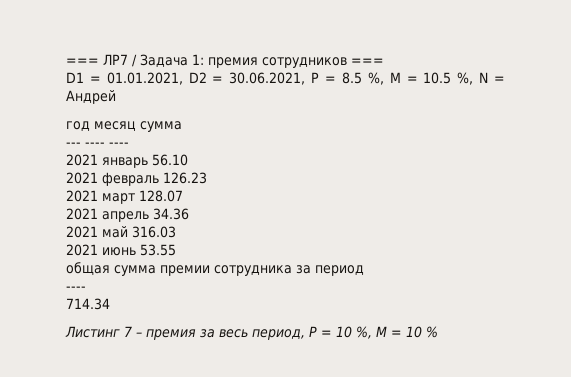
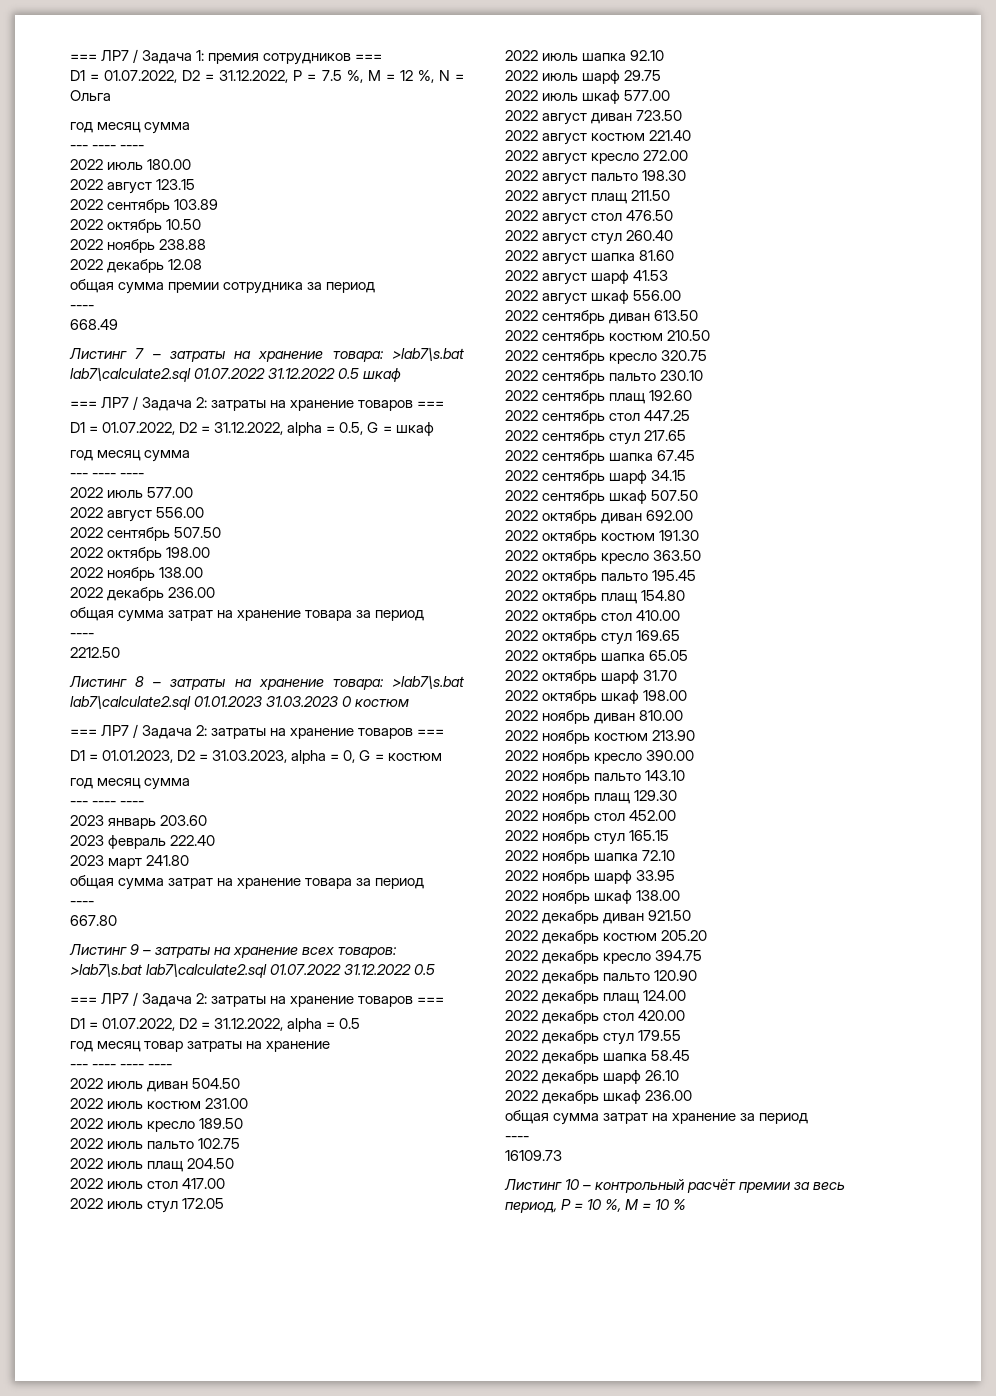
- D1 = 01.01.2021, D2 = 30.06.2021, P = 8.5 %, M = 10.5 %, N = Андрей
+ D1 = 01.07.2022, D2 = 31.12.2022, P = 7.5 %, M = 12 %, N = Ольга
  год месяц сумма
  --- ---- ----
- 2021 январь 56.10
- 2021 февраль 126.23
- 2021 март 128.07
- 2021 апрель 34.36
- 2021 май 316.03
- 2021 июнь 53.55
+ 2022 июль 180.00
+ 2022 август 123.15
+ 2022 сентябрь 103.89
+ 2022 октябрь 10.50
+ 2022 ноябрь 238.88
+ 2022 декабрь 12.08
- 714.34
+ 668.49
- Листинг 7 – премия за весь период, P = 10 %, M = 10 %
+ Листинг 7 – затраты на хранение товара: >lab7\s.bat lab7\calculate2.sql 01.07.2022 31.12.2022 0.5 шкаф
+ === ЛР7 / Задача 2: затраты на хранение товаров ===
+ D1 = 01.07.2022, D2 = 31.12.2022, alpha = 0.5, G = шкаф
+ год месяц сумма
+ --- ---- ----
+ 2022 июль 577.00
+ 2022 август 556.00
+ 2022 сентябрь 507.50
+ 2022 октябрь 198.00
+ 2022 ноябрь 138.00
+ 2022 декабрь 236.00
+ общая сумма затрат на хранение товара за период
+ ----
+ 2212.50
+ Листинг 8 – затраты на хранение товара: >lab7\s.bat lab7\calculate2.sql 01.01.2023 31.03.2023 0 костюм
+ === ЛР7 / Задача 2: затраты на хранение товаров ===
+ D1 = 01.01.2023, D2 = 31.03.2023, alpha = 0, G = костюм
+ год месяц сумма
+ --- ---- ----
+ 2023 январь 203.60
+ 2023 февраль 222.40
+ 2023 март 241.80
+ общая сумма затрат на хранение товара за период
+ ----
+ 667.80
+ Листинг 9 – затраты на хранение всех товаров: >lab7\s.bat lab7\calculate2.sql 01.07.2022 31.12.2022 0.5
+ === ЛР7 / Задача 2: затраты на хранение товаров ===
+ D1 = 01.07.2022, D2 = 31.12.2022, alpha = 0.5
+ год месяц товар затраты на хранение
+ --- ---- ---- ----
+ 2022 июль диван 504.50
+ 2022 июль костюм 231.00
+ 2022 июль кресло 189.50
+ 2022 июль пальто 102.75
+ 2022 июль плащ 204.50
+ 2022 июль стол 417.00
+ 2022 июль стул 172.05
+ 2022 июль шапка 92.10
+ 2022 июль шарф 29.75
+ 2022 июль шкаф 577.00
+ 2022 август диван 723.50
+ 2022 август костюм 221.40
+ 2022 август кресло 272.00
+ 2022 август пальто 198.30
+ 2022 август плащ 211.50
+ 2022 август стол 476.50
+ 2022 август стул 260.40
+ 2022 август шапка 81.60
+ 2022 август шарф 41.53
+ 2022 август шкаф 556.00
+ 2022 сентябрь диван 613.50
+ 2022 сентябрь костюм 210.50
+ 2022 сентябрь кресло 320.75
+ 2022 сентябрь пальто 230.10
+ 2022 сентябрь плащ 192.60
+ 2022 сентябрь стол 447.25
+ 2022 сентябрь стул 217.65
+ 2022 сентябрь шапка 67.45
+ 2022 сентябрь шарф 34.15
+ 2022 сентябрь шкаф 507.50
+ 2022 октябрь диван 692.00
+ 2022 октябрь костюм 191.30
+ 2022 октябрь кресло 363.50
+ 2022 октябрь пальто 195.45
+ 2022 октябрь плащ 154.80
+ 2022 октябрь стол 410.00
+ 2022 октябрь стул 169.65
+ 2022 октябрь шапка 65.05
+ 2022 октябрь шарф 31.70
+ 2022 октябрь шкаф 198.00
+ 2022 ноябрь диван 810.00
+ 2022 ноябрь костюм 213.90
+ 2022 ноябрь кресло 390.00
+ 2022 ноябрь пальто 143.10
+ 2022 ноябрь плащ 129.30
+ 2022 ноябрь стол 452.00
+ 2022 ноябрь стул 165.15
+ 2022 ноябрь шапка 72.10
+ 2022 ноябрь шарф 33.95
+ 2022 ноябрь шкаф 138.00
+ 2022 декабрь диван 921.50
+ 2022 декабрь костюм 205.20
+ 2022 декабрь кресло 394.75
+ 2022 декабрь пальто 120.90
+ 2022 декабрь плащ 124.00
+ 2022 декабрь стол 420.00
+ 2022 декабрь стул 179.55
+ 2022 декабрь шапка 58.45
+ 2022 декабрь шарф 26.10
+ 2022 декабрь шкаф 236.00
+ общая сумма затрат на хранение за период
+ ----
+ 16109.73
+ Листинг 10 – контрольный расчёт премии за весь период, P = 10 %, M = 10 %

